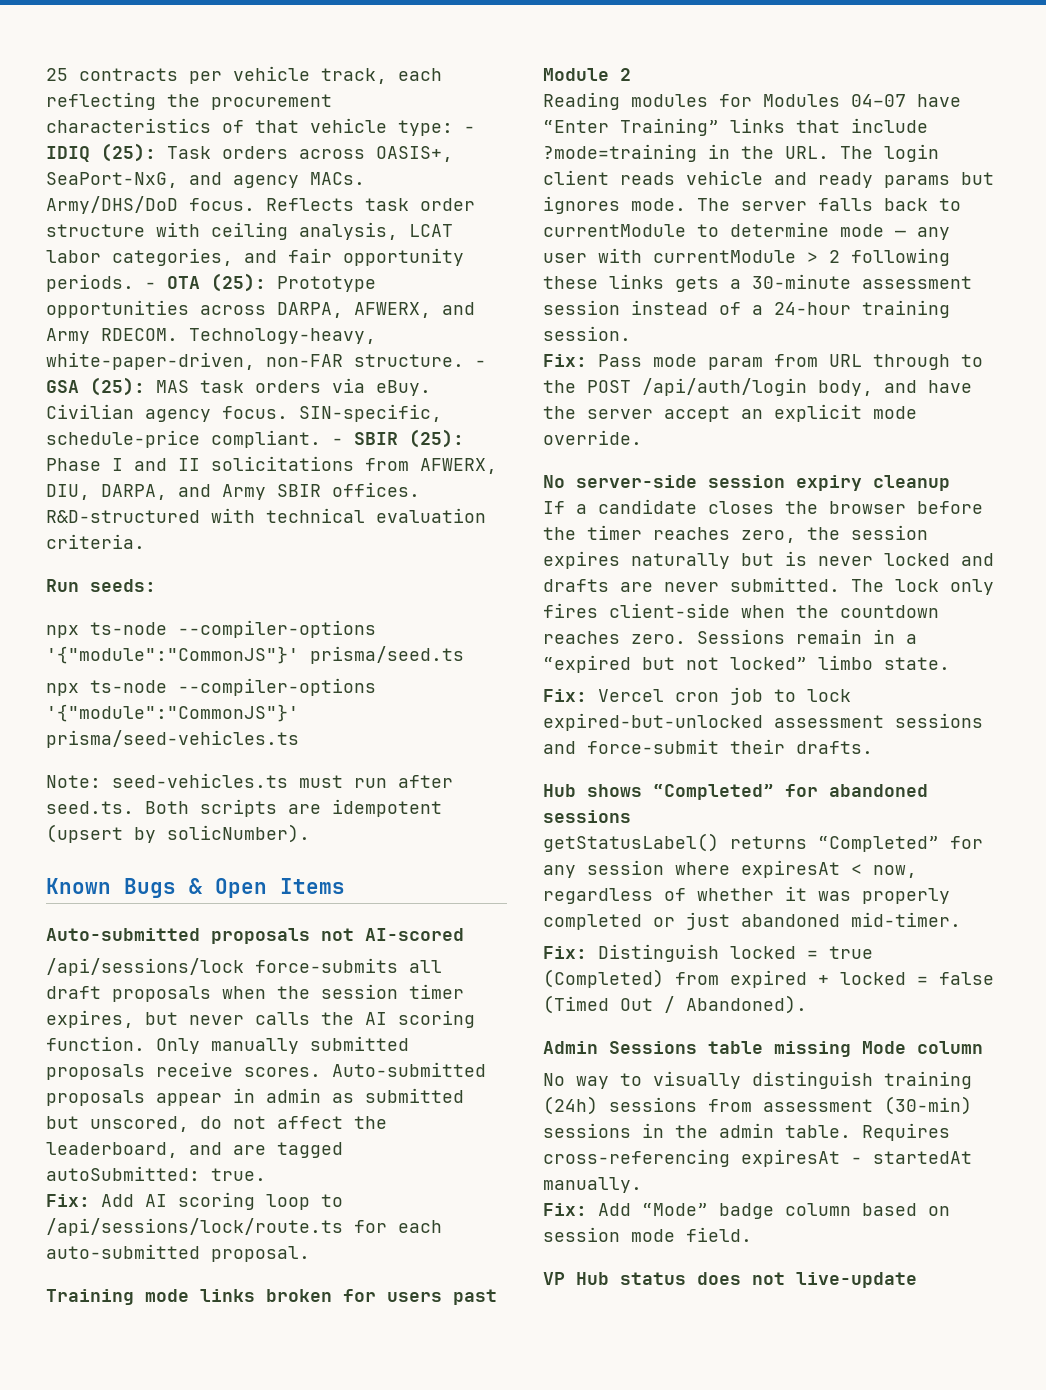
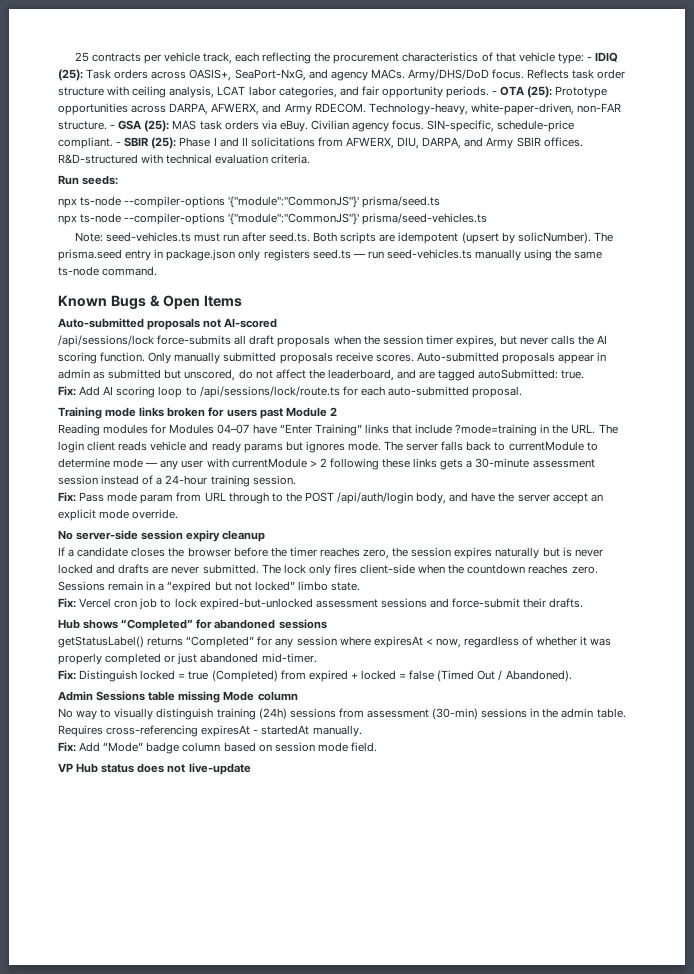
+ The prisma.seed entry in package.json only registers seed.ts — run seed-vehicles.ts manually using the same ts-node command.

